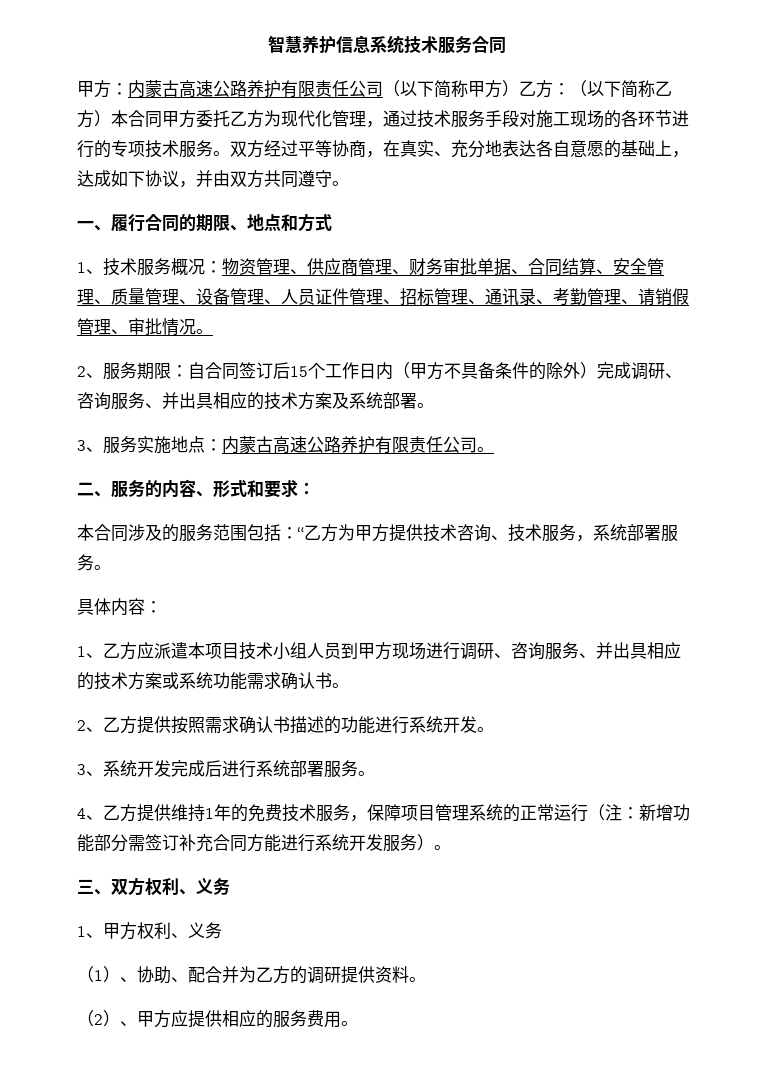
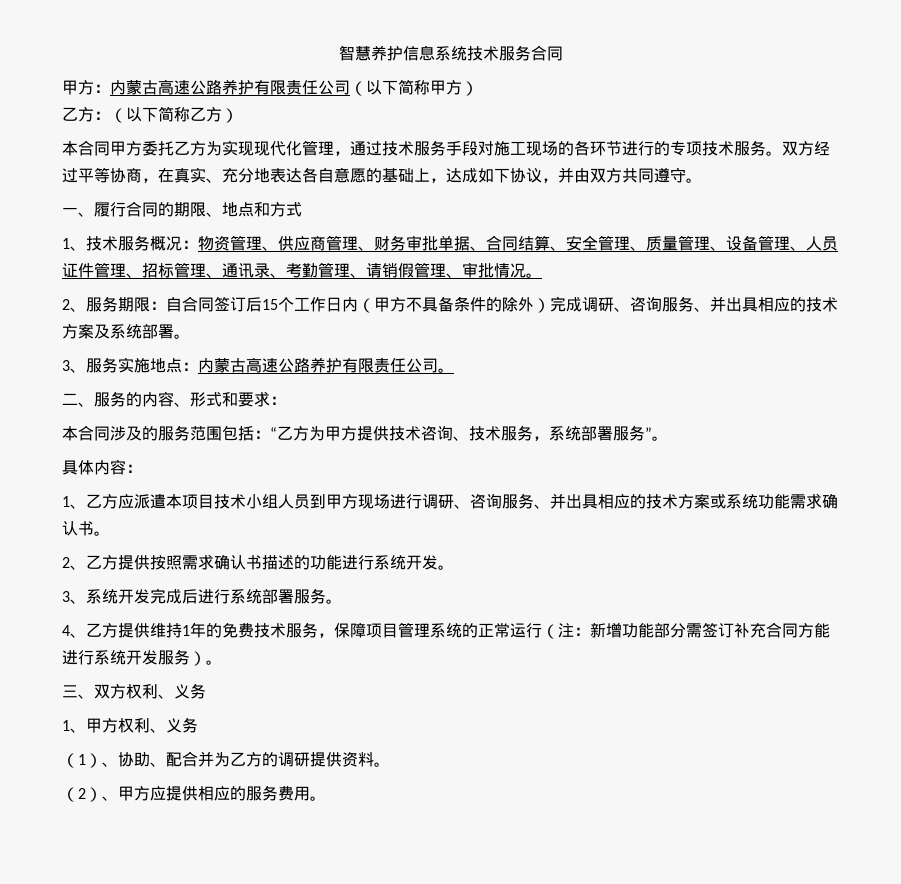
- 甲方：内蒙古高速公路养护有限责任公司（以下简称甲方）乙方：（以下简称乙方）本合同甲方委托乙方为现代化管理，通过技术服务手段对施工现场的各环节进行的专项技术服务。
+ 甲方：内蒙古高速公路养护有限责任公司（以下简称甲方）
+ 乙方：（以下简称乙方）
+ 本合同甲方委托乙方为实现现代化管理，通过技术服务手段对施工现场的各环节进行的专项技术服务。
- 本合同涉及的服务范围包括：“乙方为甲方提供技术咨询、技术服务，系统部署服务。
+ 本合同涉及的服务范围包括：“乙方为甲方提供技术咨询、技术服务，系统部署服务”。

